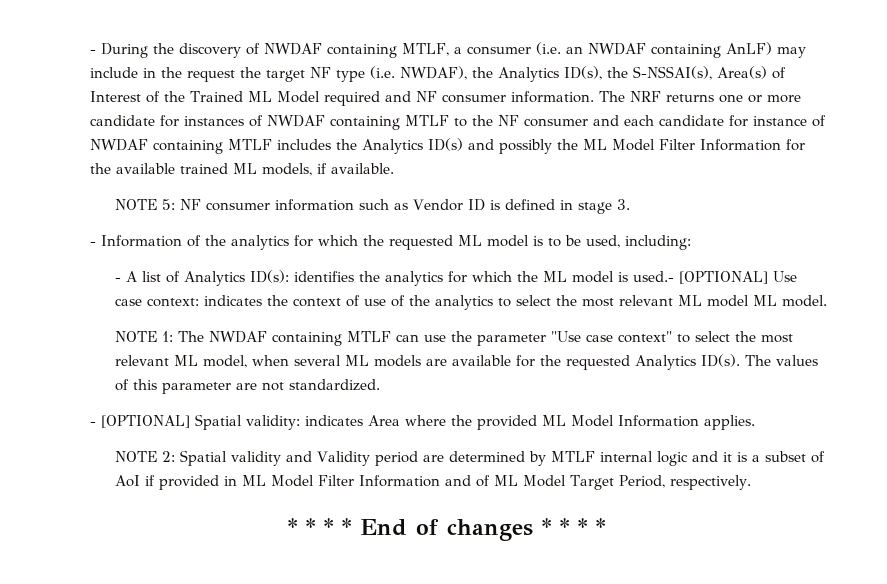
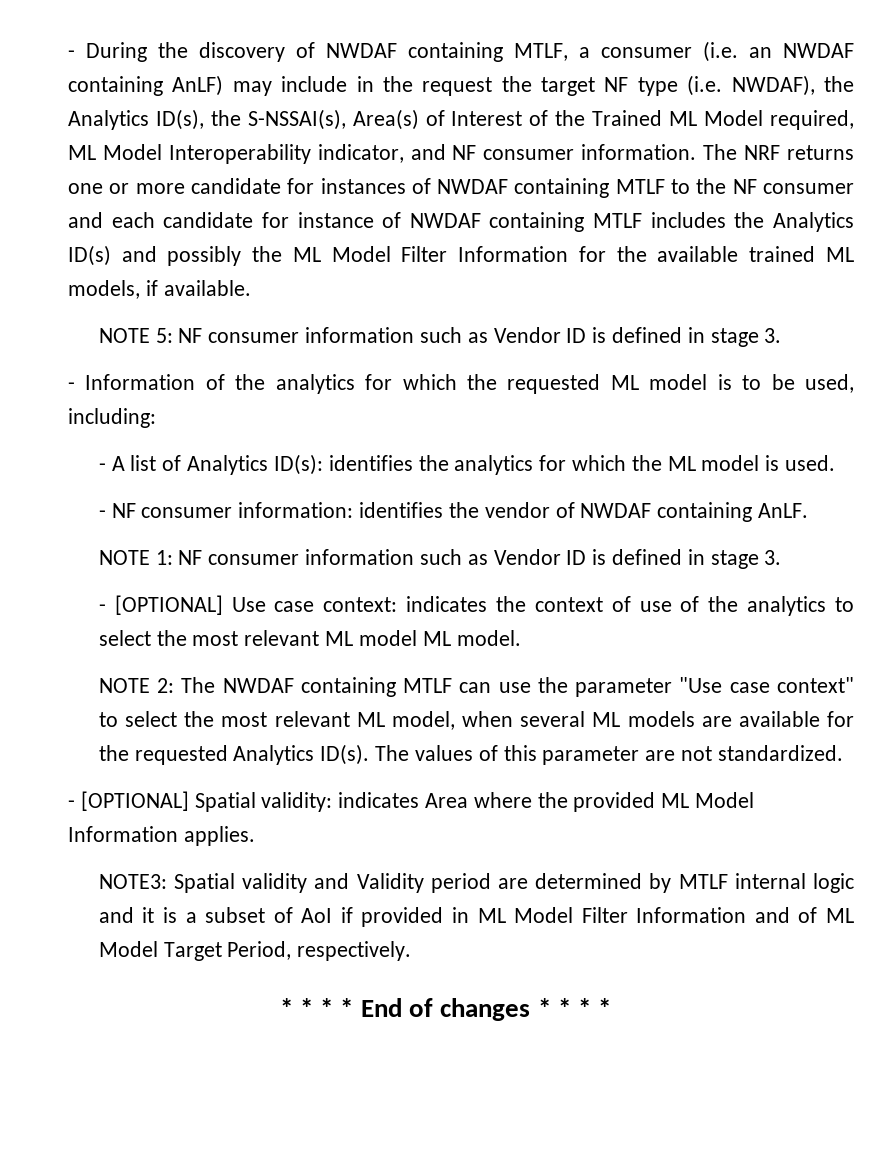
- - During the discovery of NWDAF containing MTLF, a consumer (i.e. an NWDAF containing AnLF) may include in the request the target NF type (i.e. NWDAF), the Analytics ID(s), the S-NSSAI(s), Area(s) of Interest of the Trained ML Model required and NF consumer information.
+ - During the discovery of NWDAF containing MTLF, a consumer (i.e. an NWDAF containing AnLF) may include in the request the target NF type (i.e. NWDAF), the Analytics ID(s), the S-NSSAI(s), Area(s) of Interest of the Trained ML Model required, ML Model Interoperability indicator, and NF consumer information.
- - A list of Analytics ID(s): identifies the analytics for which the ML model is used.- [OPTIONAL] Use case context: indicates the context of use of the analytics to select the most relevant ML model ML model.
+ - A list of Analytics ID(s): identifies the analytics for which the ML model is used.
+ - NF consumer information: identifies the vendor of NWDAF containing AnLF.
+ NOTE 1: NF consumer information such as Vendor ID is defined in stage 3.
+ - [OPTIONAL] Use case context: indicates the context of use of the analytics to select the most relevant ML model ML model.
- NOTE 1: The NWDAF containing MTLF can use the parameter "Use case context" to select the most relevant ML model, when several ML models are available for the requested Analytics ID(s).
+ NOTE 2: The NWDAF containing MTLF can use the parameter "Use case context" to select the most relevant ML model, when several ML models are available for the requested Analytics ID(s).
- NOTE 2: Spatial validity and Validity period are determined by MTLF internal logic and it is a subset of AoI if provided in ML Model Filter Information and of ML Model Target Period, respectively.
+ NOTE3: Spatial validity and Validity period are determined by MTLF internal logic and it is a subset of AoI if provided in ML Model Filter Information and of ML Model Target Period, respectively.

